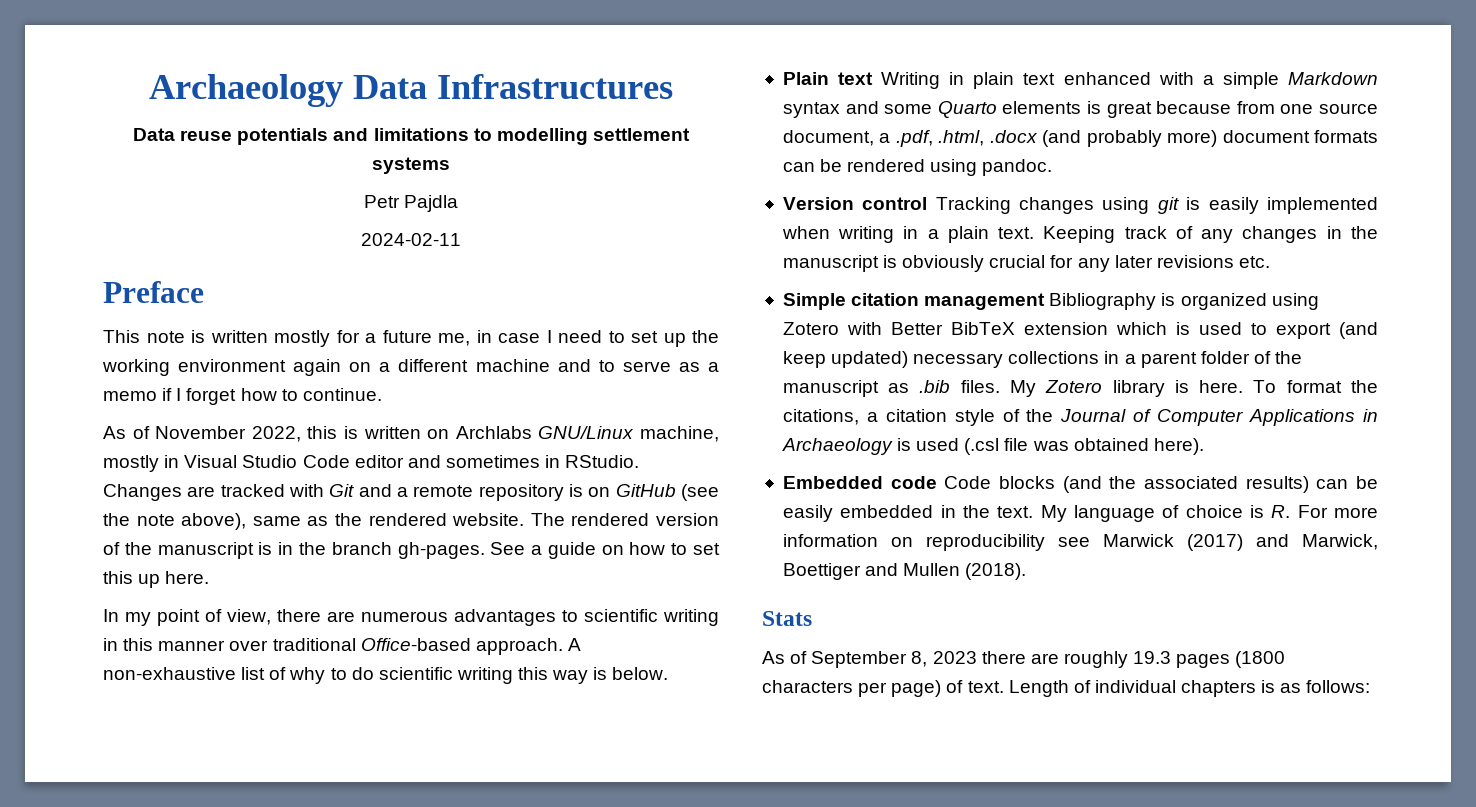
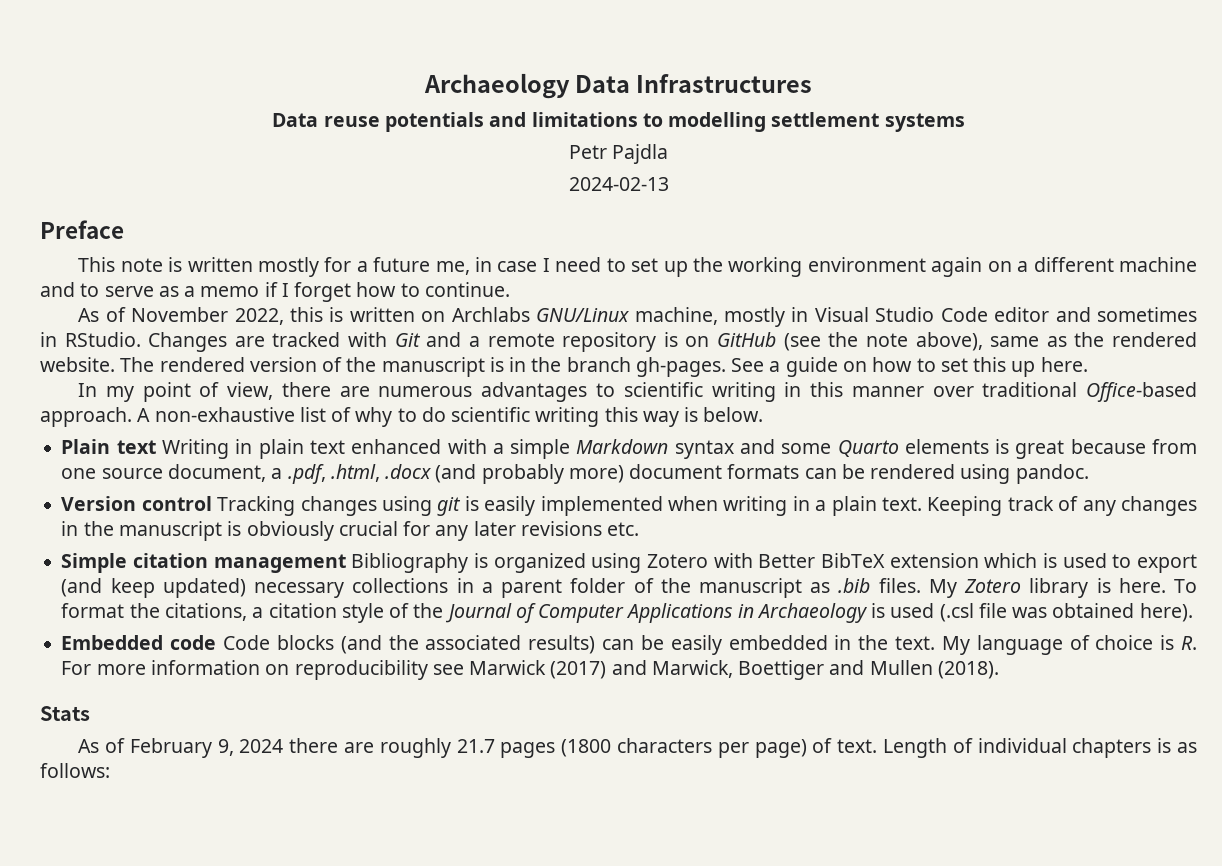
- 2024-02-11
+ 2024-02-13
- As of September 8, 2023 there are roughly 19.3 pages (1800 characters per page) of text.
+ As of February 9, 2024 there are roughly 21.7 pages (1800 characters per page) of text.

